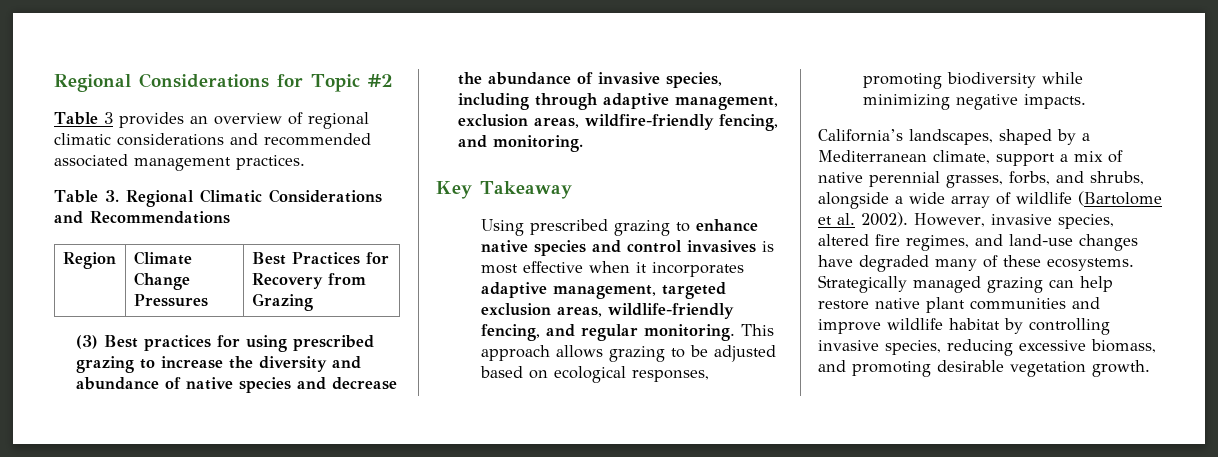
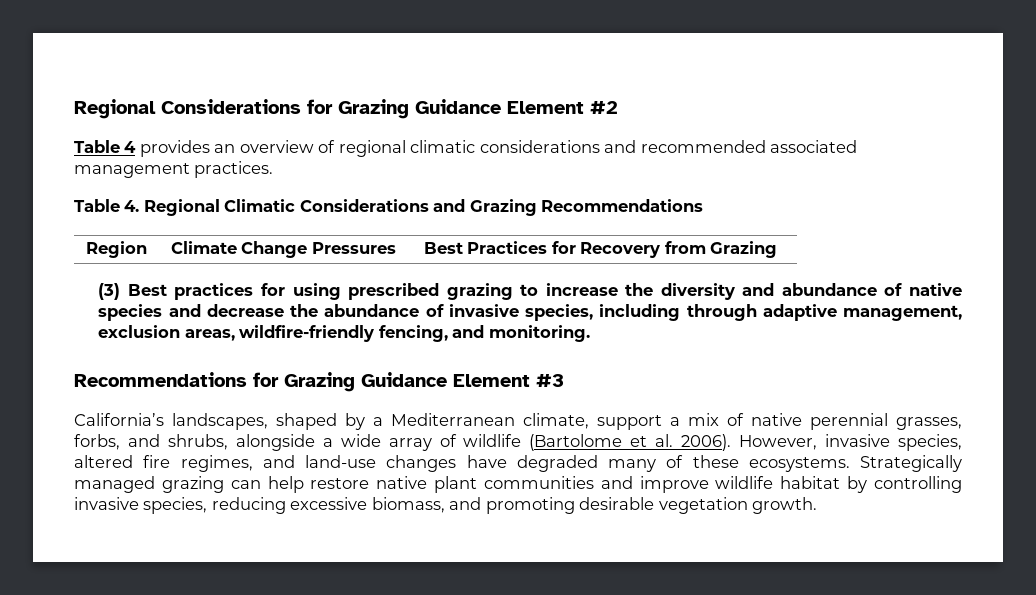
- Regional Considerations for Topic #2
+ Regional Considerations for Grazing Guidance Element #2
- Table 3 provides an overview of regional climatic considerations and recommended associated management practices.
+ Table 4 provides an overview of regional climatic considerations and recommended associated management practices.
- Table 3. Regional Climatic Considerations and Recommendations
+ Table 4. Regional Climatic Considerations and Grazing Recommendations
- Key Takeaway
- Using prescribed grazing to enhance native species and control invasives is most effective when it incorporates adaptive management, targeted exclusion areas, wildlife-friendly fencing, and regular monitoring. This approach allows grazing to be adjusted based on ecological responses, promoting biodiversity while minimizing negative impacts.
+ Recommendations for Grazing Guidance Element #3
- California’s landscapes, shaped by a Mediterranean climate, support a mix of native perennial grasses, forbs, and shrubs, alongside a wide array of wildlife (Bartolome et al. 2002).
+ California’s landscapes, shaped by a Mediterranean climate, support a mix of native perennial grasses, forbs, and shrubs, alongside a wide array of wildlife (Bartolome et al. 2006).

